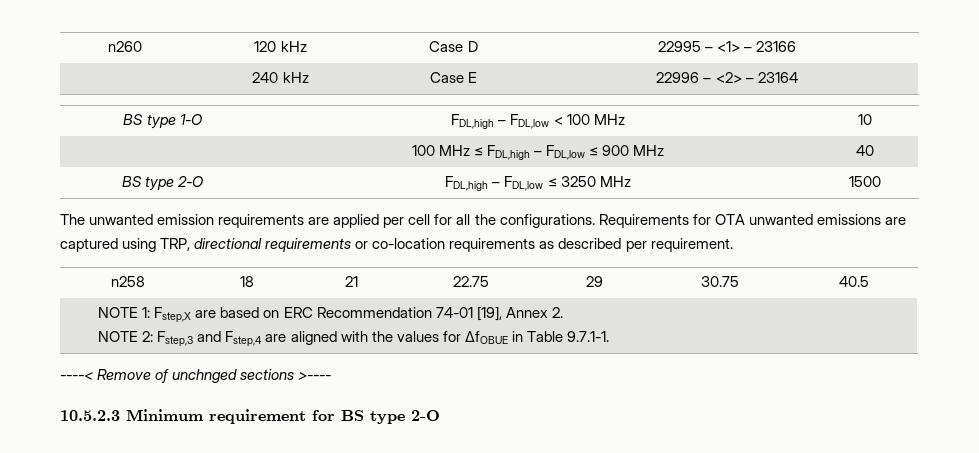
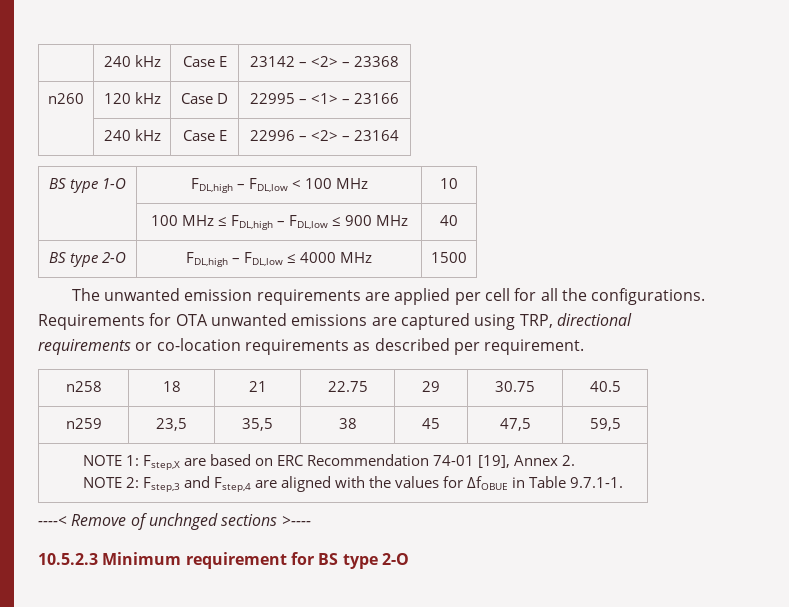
+ | 240 kHz | Case E | 23142 – <2> – 23368
- BS type 2-O | FDL,high – FDL,low ≤ 3250 MHz | 1500
+ BS type 2-O | FDL,high – FDL,low ≤ 4000 MHz | 1500
+ n259 | 23,5 | 35,5 | 38 | 45 | 47,5 | 59,5

